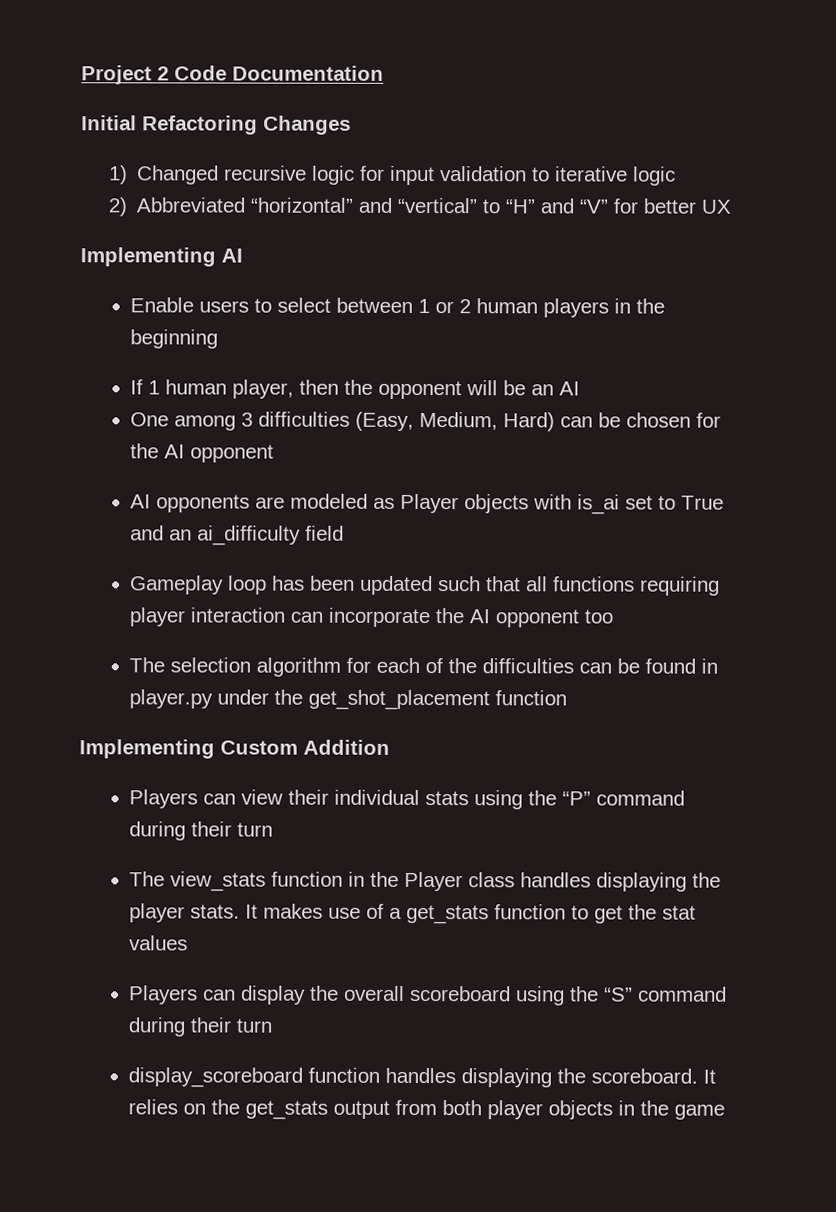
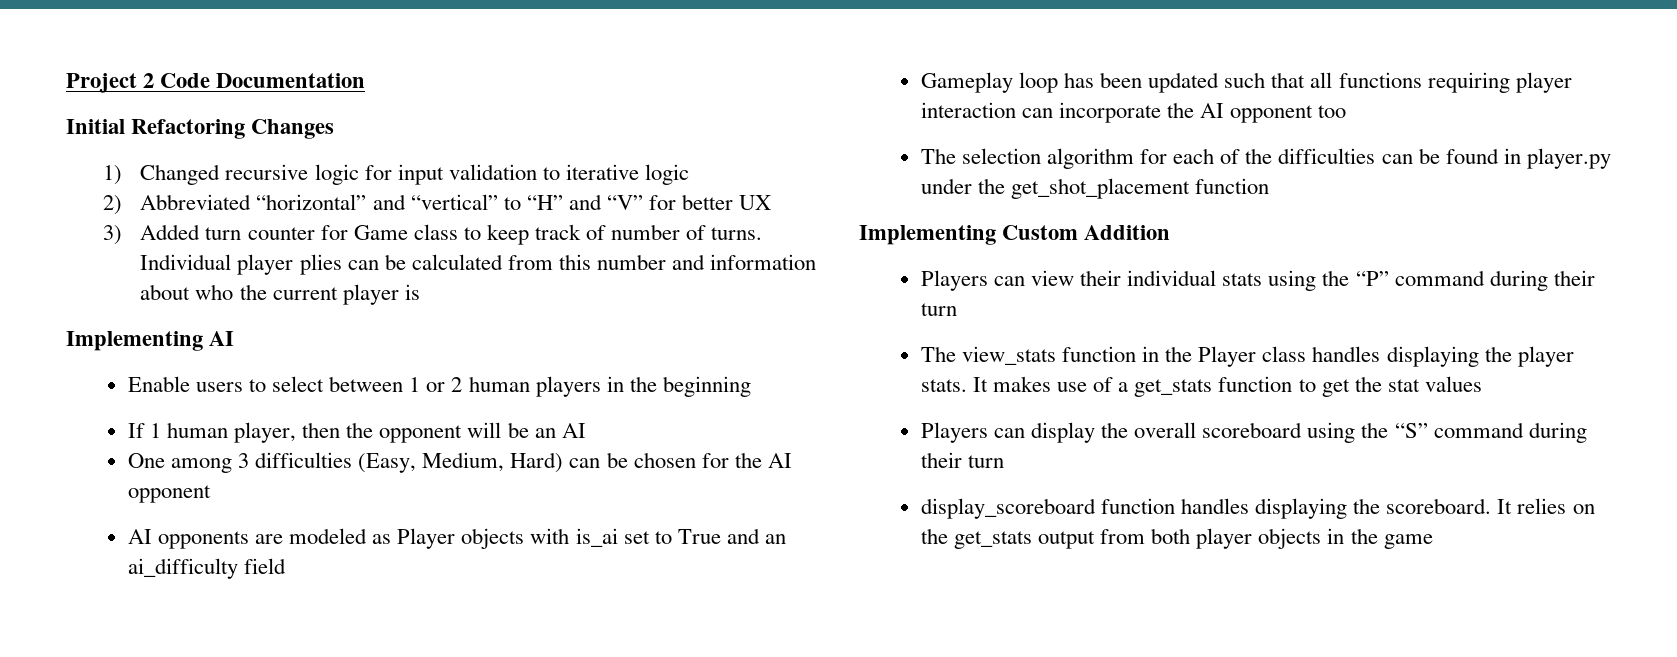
+ 3) Added turn counter for Game class to keep track of number of turns. Individual player plies can be calculated from this number and information about who the current player is

